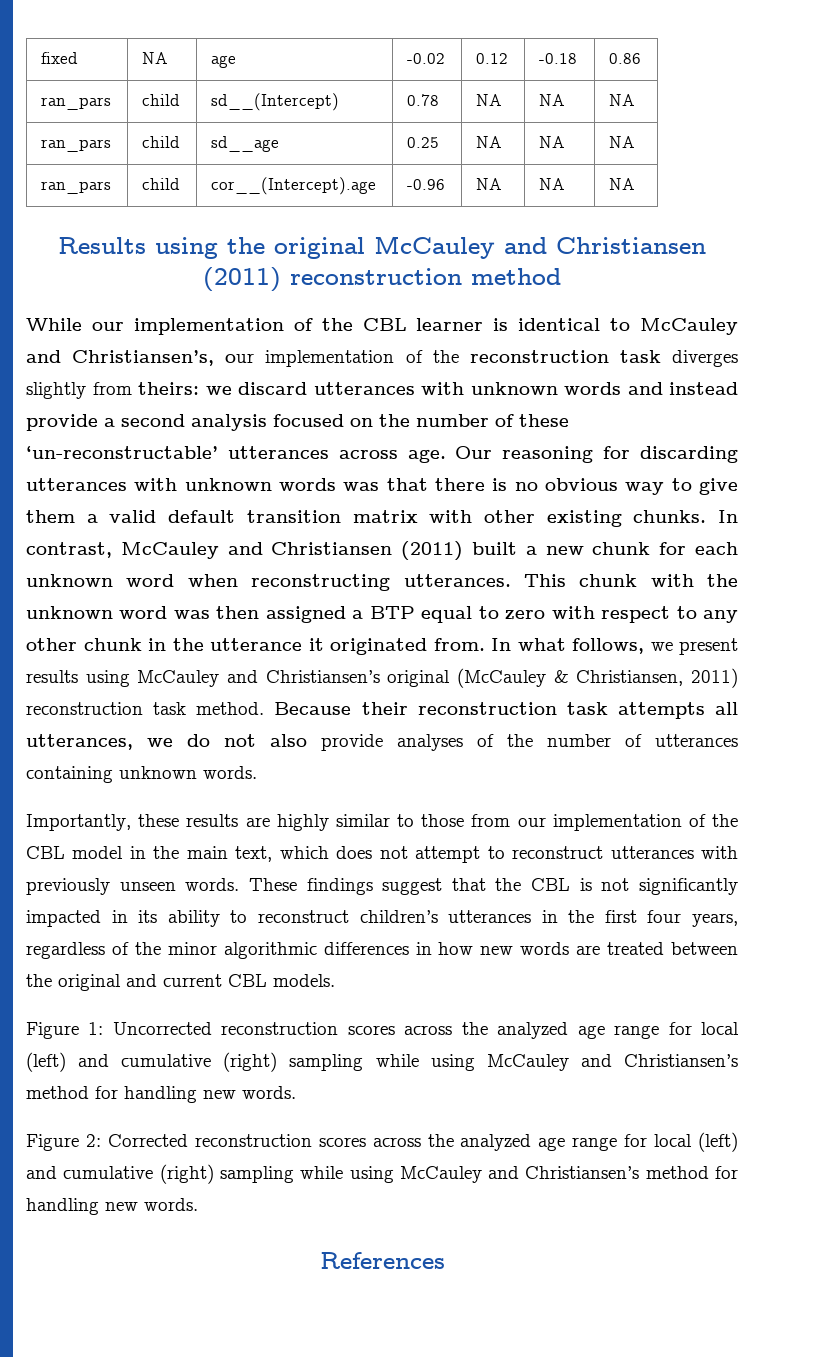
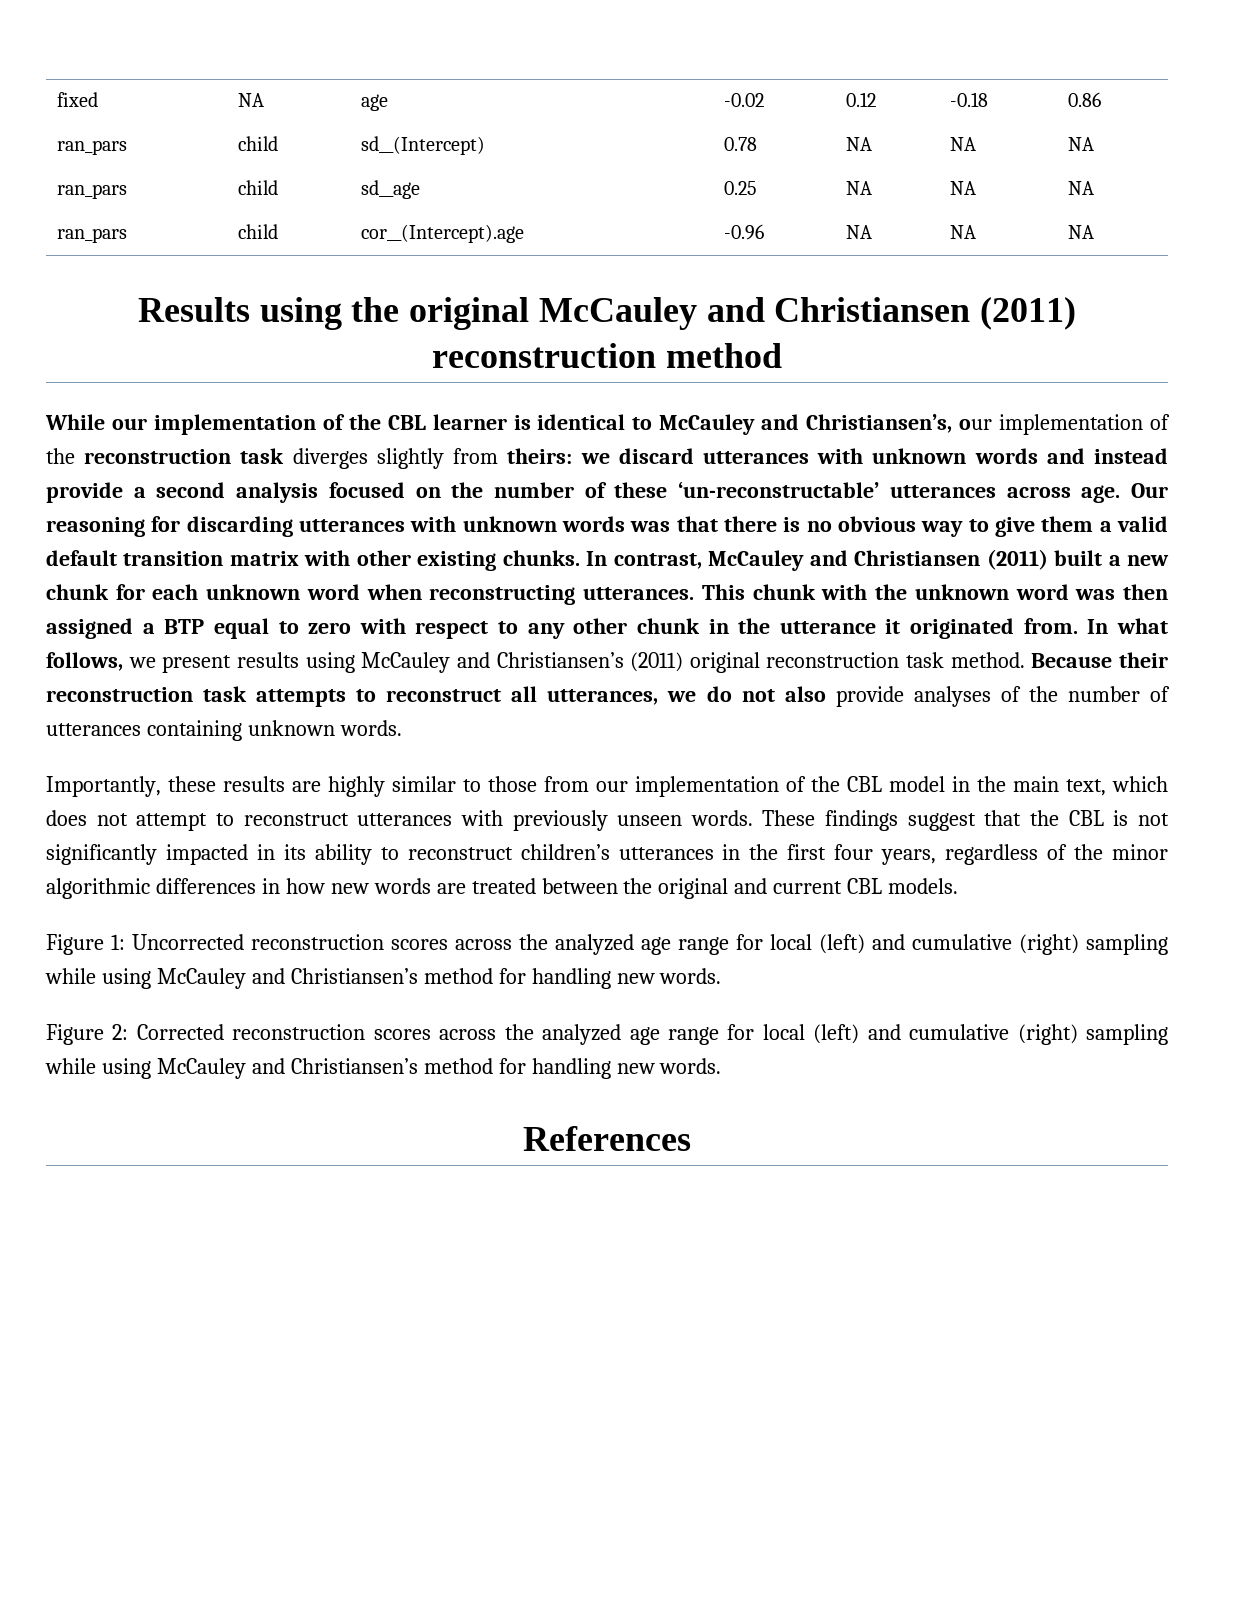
- In what follows, we present results using McCauley and Christiansen’s original (McCauley & Christiansen, 2011) reconstruction task method.
+ In what follows, we present results using McCauley and Christiansen’s (2011) original reconstruction task method.
- Because their reconstruction task attempts all utterances, we do not also provide analyses of the number of utterances containing unknown words.
+ Because their reconstruction task attempts to reconstruct all utterances, we do not also provide analyses of the number of utterances containing unknown words.

